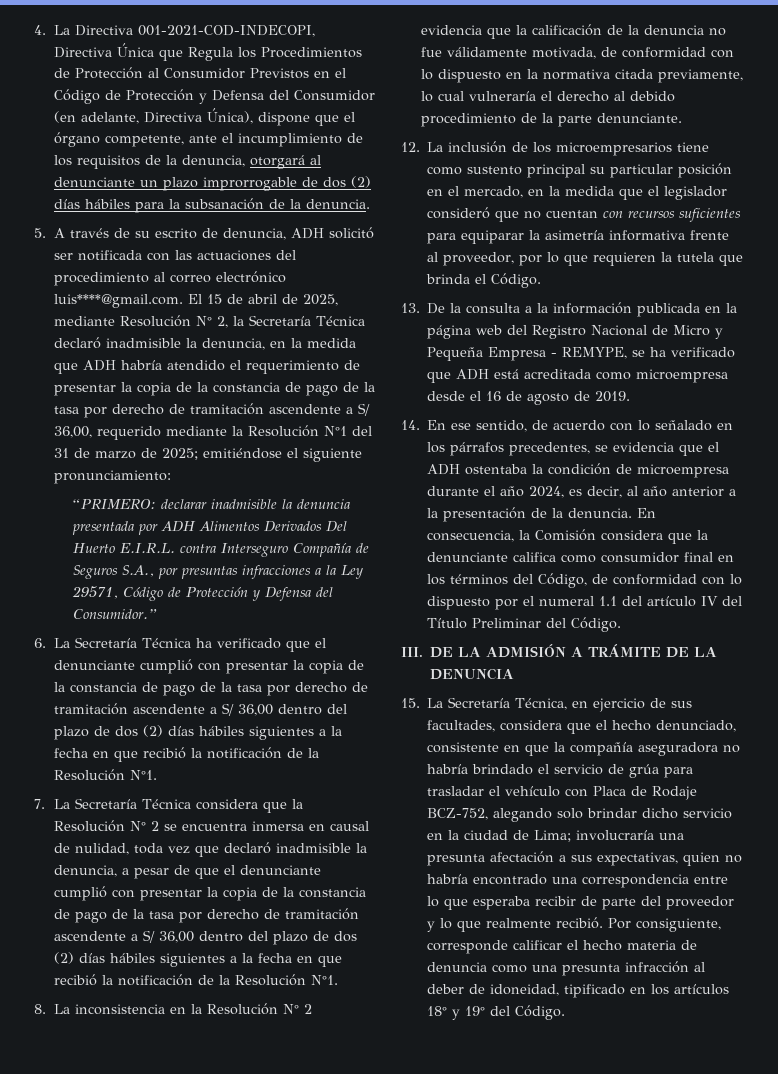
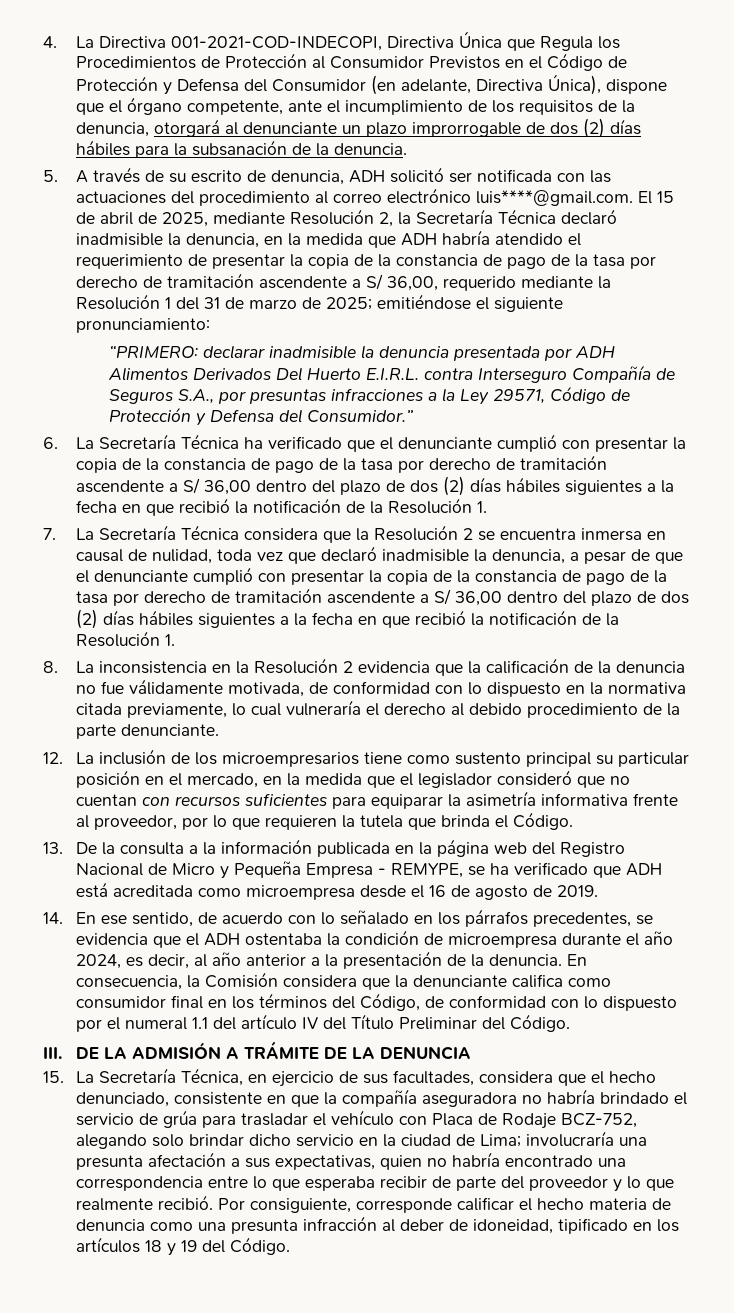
- 5. A través de su escrito de denuncia, ADH solicitó ser notificada con las actuaciones del procedimiento al correo electrónico luis****@gmail.com. El 15 de abril de 2025, mediante Resolución N° 2, la Secretaría Técnica declaró inadmisible la denuncia, en la medida que ADH habría atendido el requerimiento de presentar la copia de la constancia de pago de la tasa por derecho de tramitación ascendente a S/ 36,00, requerido mediante la Resolución N°1 del 31 de marzo de 2025;
+ 5. A través de su escrito de denuncia, ADH solicitó ser notificada con las actuaciones del procedimiento al correo electrónico luis****@gmail.com. El 15 de abril de 2025, mediante Resolución 2, la Secretaría Técnica declaró inadmisible la denuncia, en la medida que ADH habría atendido el requerimiento de presentar la copia de la constancia de pago de la tasa por derecho de tramitación ascendente a S/ 36,00, requerido mediante la Resolución 1 del 31 de marzo de 2025;
- 6. La Secretaría Técnica ha verificado que el denunciante cumplió con presentar la copia de la constancia de pago de la tasa por derecho de tramitación ascendente a S/ 36,00 dentro del plazo de dos (2) días hábiles siguientes a la fecha en que recibió la notificación de la Resolución N°1.
+ 6. La Secretaría Técnica ha verificado que el denunciante cumplió con presentar la copia de la constancia de pago de la tasa por derecho de tramitación ascendente a S/ 36,00 dentro del plazo de dos (2) días hábiles siguientes a la fecha en que recibió la notificación de la Resolución 1.
- 7. La Secretaría Técnica considera que la Resolución N° 2 se encuentra inmersa en causal de nulidad, toda vez que declaró inadmisible la denuncia, a pesar de que el denunciante cumplió con presentar la copia de la constancia de pago de la tasa por derecho de tramitación ascendente a S/ 36,00 dentro del plazo de dos (2) días hábiles siguientes a la fecha en que recibió la notificación de la Resolución N°1.
+ 7. La Secretaría Técnica considera que la Resolución 2 se encuentra inmersa en causal de nulidad, toda vez que declaró inadmisible la denuncia, a pesar de que el denunciante cumplió con presentar la copia de la constancia de pago de la tasa por derecho de tramitación ascendente a S/ 36,00 dentro del plazo de dos (2) días hábiles siguientes a la fecha en que recibió la notificación de la Resolución 1.
- 8. La inconsistencia en la Resolución N° 2 evidencia que la calificación de la denuncia no fue válidamente motivada, de conformidad con lo dispuesto en la normativa citada previamente, lo cual vulneraría el derecho al debido procedimiento de la parte denunciante.
+ 8. La inconsistencia en la Resolución 2 evidencia que la calificación de la denuncia no fue válidamente motivada, de conformidad con lo dispuesto en la normativa citada previamente, lo cual vulneraría el derecho al debido procedimiento de la parte denunciante.
- Por consiguiente, corresponde calificar el hecho materia de denuncia como una presunta infracción al deber de idoneidad, tipificado en los artículos 18° y 19° del Código.
+ Por consiguiente, corresponde calificar el hecho materia de denuncia como una presunta infracción al deber de idoneidad, tipificado en los artículos 18 y 19 del Código.

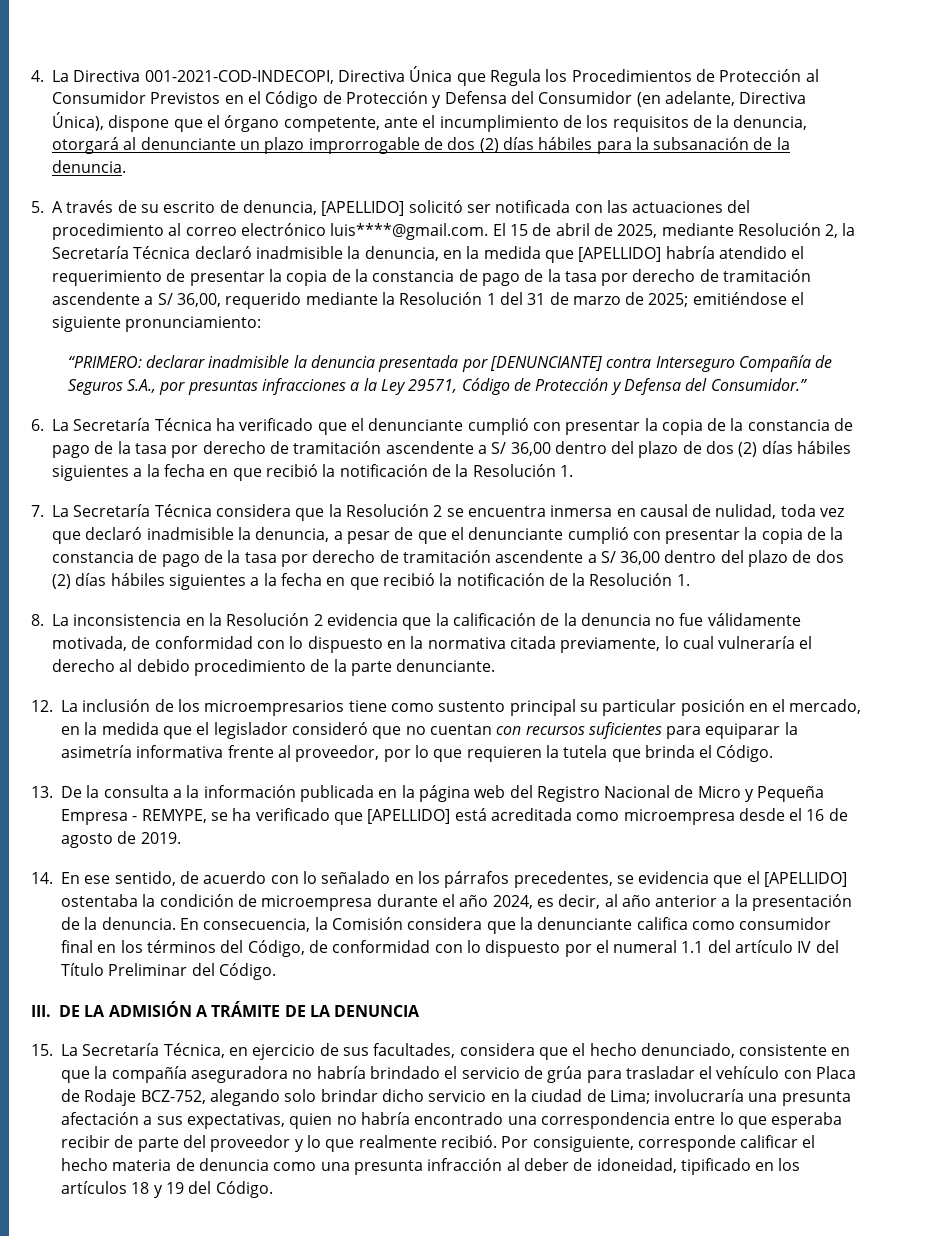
- 5. A través de su escrito de denuncia, ADH solicitó ser notificada con las actuaciones del procedimiento al correo electrónico luis****@gmail.com. El 15 de abril de 2025, mediante Resolución 2, la Secretaría Técnica declaró inadmisible la denuncia, en la medida que ADH habría atendido el requerimiento de presentar la copia de la constancia de pago de la tasa por derecho de tramitación ascendente a S/ 36,00, requerido mediante la Resolución 1 del 31 de marzo de 2025;
+ 5. A través de su escrito de denuncia, [APELLIDO] solicitó ser notificada con las actuaciones del procedimiento al correo electrónico luis****@gmail.com. El 15 de abril de 2025, mediante Resolución 2, la Secretaría Técnica declaró inadmisible la denuncia, en la medida que [APELLIDO] habría atendido el requerimiento de presentar la copia de la constancia de pago de la tasa por derecho de tramitación ascendente a S/ 36,00, requerido mediante la Resolución 1 del 31 de marzo de 2025;
- “PRIMERO: declarar inadmisible la denuncia presentada por ADH Alimentos Derivados Del Huerto E.I.R.L. contra Interseguro Compañía de Seguros S.A., por presuntas infracciones a la Ley 29571, Código de Protección y Defensa del Consumidor.”
+ “PRIMERO: declarar inadmisible la denuncia presentada por [DENUNCIANTE] contra Interseguro Compañía de Seguros S.A., por presuntas infracciones a la Ley 29571, Código de Protección y Defensa del Consumidor.”
- 13. De la consulta a la información publicada en la página web del Registro Nacional de Micro y Pequeña Empresa - REMYPE, se ha verificado que ADH está acreditada como microempresa desde el 16 de agosto de 2019.
+ 13. De la consulta a la información publicada en la página web del Registro Nacional de Micro y Pequeña Empresa - REMYPE, se ha verificado que [APELLIDO] está acreditada como microempresa desde el 16 de agosto de 2019.
- 14. En ese sentido, de acuerdo con lo señalado en los párrafos precedentes, se evidencia que el ADH ostentaba la condición de microempresa durante el año 2024, es decir, al año anterior a la presentación de la denuncia.
+ 14. En ese sentido, de acuerdo con lo señalado en los párrafos precedentes, se evidencia que el [APELLIDO] ostentaba la condición de microempresa durante el año 2024, es decir, al año anterior a la presentación de la denuncia.

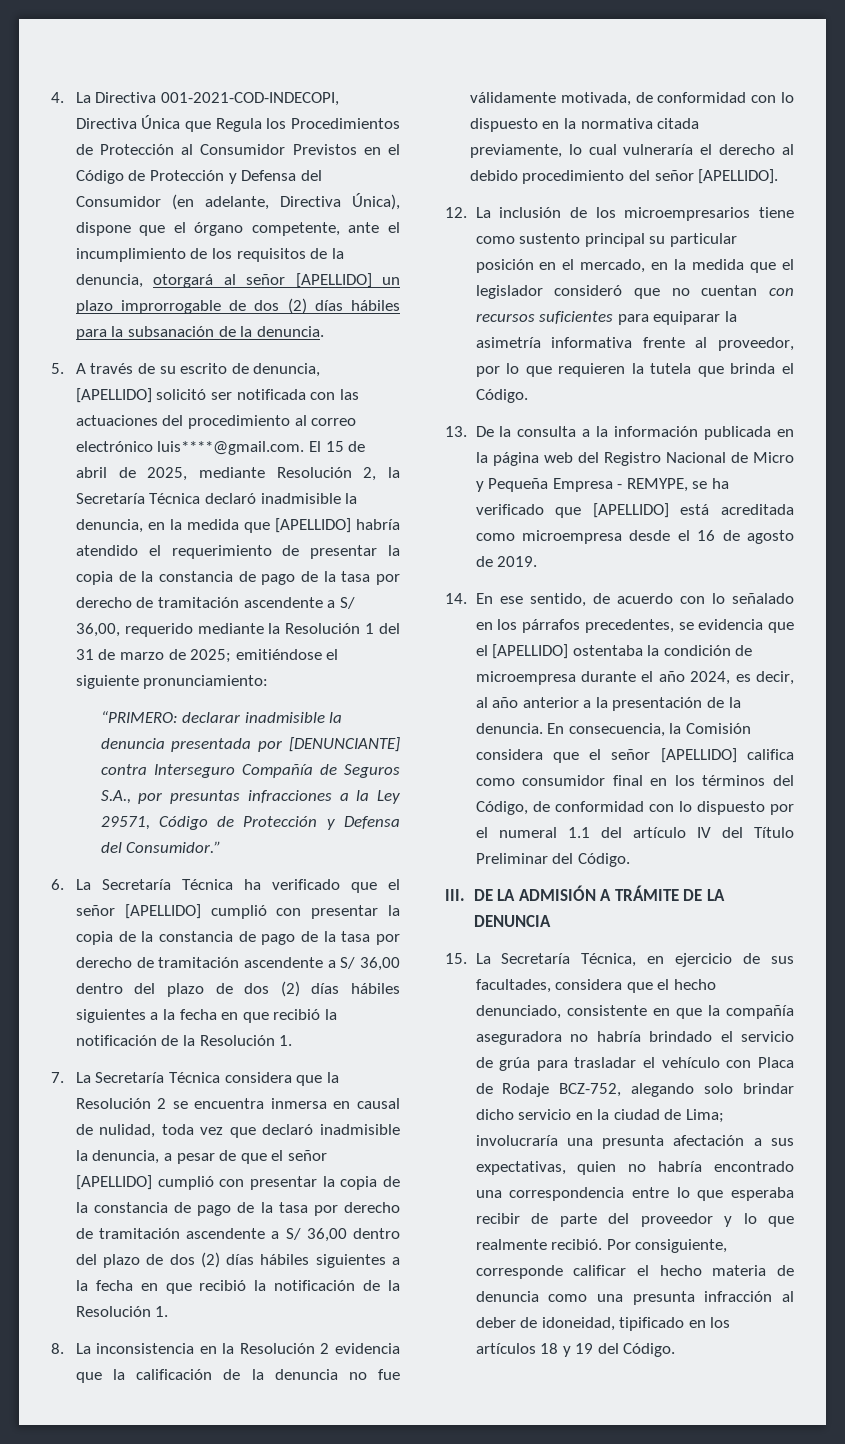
- 4. La Directiva 001-2021-COD-INDECOPI, Directiva Única que Regula los Procedimientos de Protección al Consumidor Previstos en el Código de Protección y Defensa del Consumidor (en adelante, Directiva Única), dispone que el órgano competente, ante el incumplimiento de los requisitos de la denuncia, otorgará al denunciante un plazo improrrogable de dos (2) días hábiles para la subsanación de la denuncia.
+ 4. La Directiva 001-2021-COD-INDECOPI, Directiva Única que Regula los Procedimientos de Protección al Consumidor Previstos en el Código de Protección y Defensa del Consumidor (en adelante, Directiva Única), dispone que el órgano competente, ante el incumplimiento de los requisitos de la denuncia, otorgará al señor [APELLIDO] un plazo improrrogable de dos (2) días hábiles para la subsanación de la denuncia.
- 6. La Secretaría Técnica ha verificado que el denunciante cumplió con presentar la copia de la constancia de pago de la tasa por derecho de tramitación ascendente a S/ 36,00 dentro del plazo de dos (2) días hábiles siguientes a la fecha en que recibió la notificación de la Resolución 1.
+ 6. La Secretaría Técnica ha verificado que el señor [APELLIDO] cumplió con presentar la copia de la constancia de pago de la tasa por derecho de tramitación ascendente a S/ 36,00 dentro del plazo de dos (2) días hábiles siguientes a la fecha en que recibió la notificación de la Resolución 1.
- 7. La Secretaría Técnica considera que la Resolución 2 se encuentra inmersa en causal de nulidad, toda vez que declaró inadmisible la denuncia, a pesar de que el denunciante cumplió con presentar la copia de la constancia de pago de la tasa por derecho de tramitación ascendente a S/ 36,00 dentro del plazo de dos (2) días hábiles siguientes a la fecha en que recibió la notificación de la Resolución 1.
+ 7. La Secretaría Técnica considera que la Resolución 2 se encuentra inmersa en causal de nulidad, toda vez que declaró inadmisible la denuncia, a pesar de que el señor [APELLIDO] cumplió con presentar la copia de la constancia de pago de la tasa por derecho de tramitación ascendente a S/ 36,00 dentro del plazo de dos (2) días hábiles siguientes a la fecha en que recibió la notificación de la Resolución 1.
- 8. La inconsistencia en la Resolución 2 evidencia que la calificación de la denuncia no fue válidamente motivada, de conformidad con lo dispuesto en la normativa citada previamente, lo cual vulneraría el derecho al debido procedimiento de la parte denunciante.
+ 8. La inconsistencia en la Resolución 2 evidencia que la calificación de la denuncia no fue válidamente motivada, de conformidad con lo dispuesto en la normativa citada previamente, lo cual vulneraría el derecho al debido procedimiento del señor [APELLIDO].
- En consecuencia, la Comisión considera que la denunciante califica como consumidor final en los términos del Código, de conformidad con lo dispuesto por el numeral 1.1 del artículo IV del Título Preliminar del Código.
+ En consecuencia, la Comisión considera que el señor [APELLIDO] califica como consumidor final en los términos del Código, de conformidad con lo dispuesto por el numeral 1.1 del artículo IV del Título Preliminar del Código.

